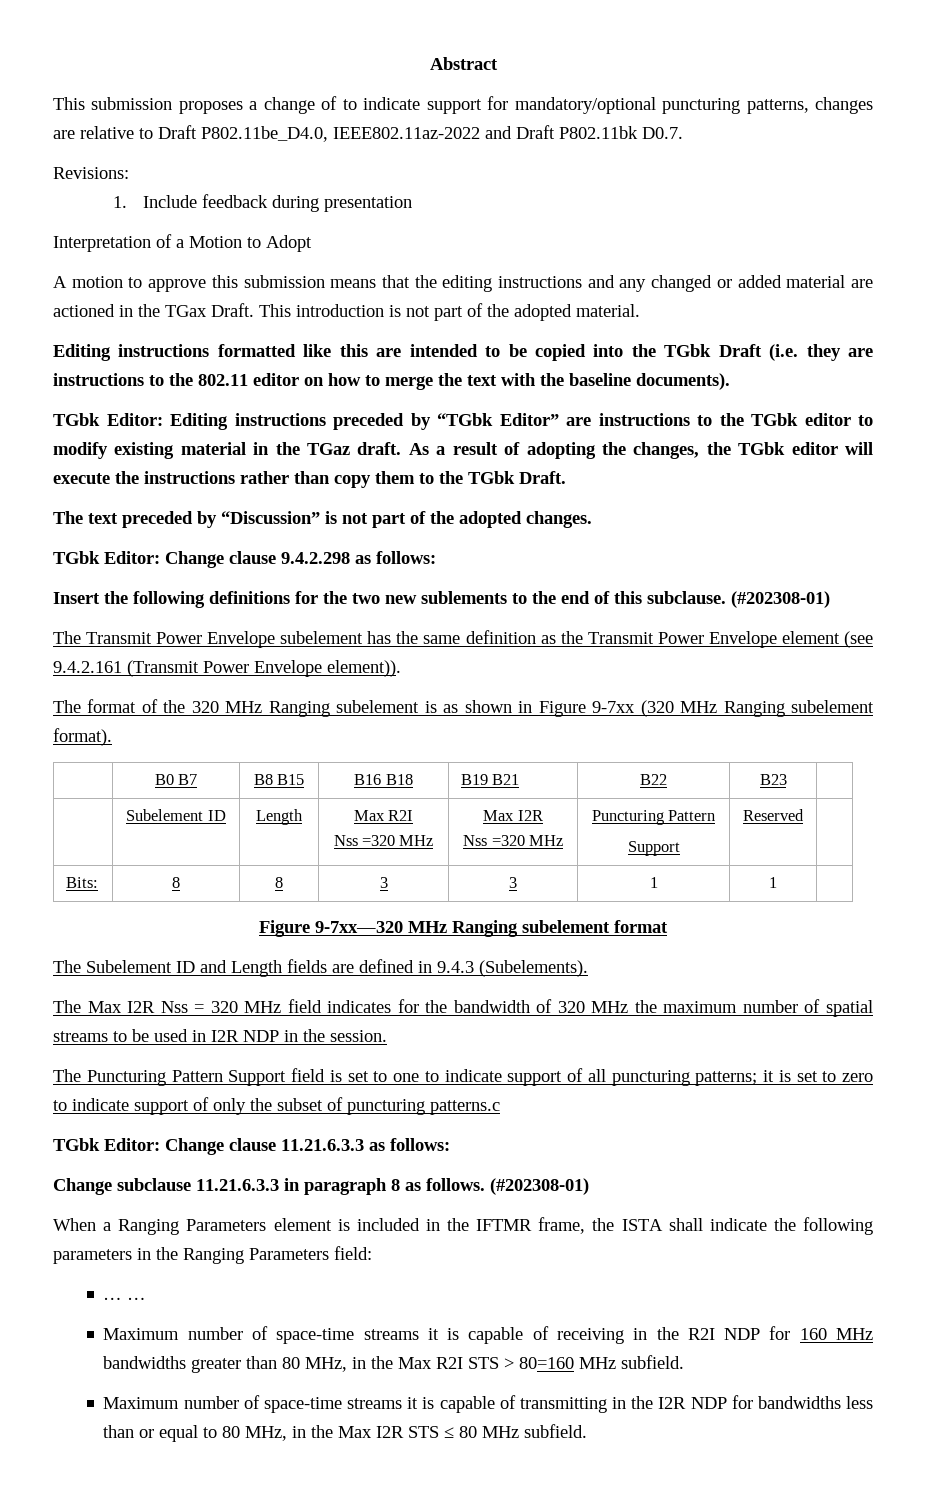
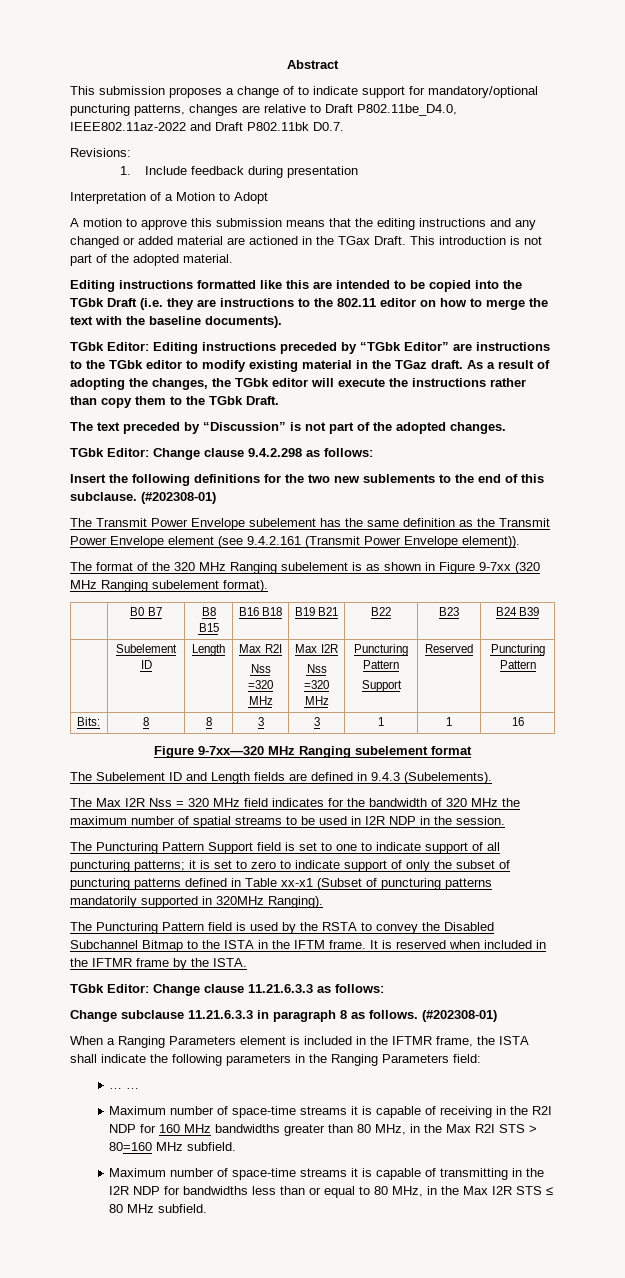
- | B0 B7 | B8 B15 | B16 B18 | B19 B21 | B22 | B23 |
+ | B0 B7 | B8 B15 | B16 B18 | B19 B21 | B22 | B23 | B24 B39
  | Subelement ID | Length | Max R2I
  Nss =320 MHz | Max I2R
  Nss =320 MHz | Puncturing Pattern
- Support | Reserved |
+ Support | Reserved | Puncturing Pattern
- Bits: | 8 | 8 | 3 | 3 | 1 | 1 |
+ Bits: | 8 | 8 | 3 | 3 | 1 | 1 | 16
- The Puncturing Pattern Support field is set to one to indicate support of all puncturing patterns; it is set to zero to indicate support of only the subset of puncturing patterns.c
+ The Puncturing Pattern Support field is set to one to indicate support of all puncturing patterns; it is set to zero to indicate support of only the subset of puncturing patterns defined in Table xx-x1 (Subset of puncturing patterns mandatorily supported in 320MHz Ranging).
+ The Puncturing Pattern field is used by the RSTA to convey the Disabled Subchannel Bitmap to the ISTA in the IFTM frame. It is reserved when included in the IFTMR frame by the ISTA.

